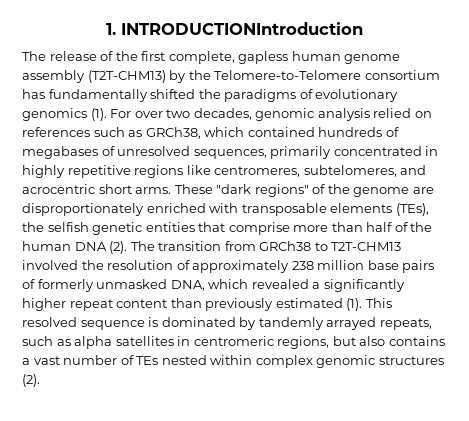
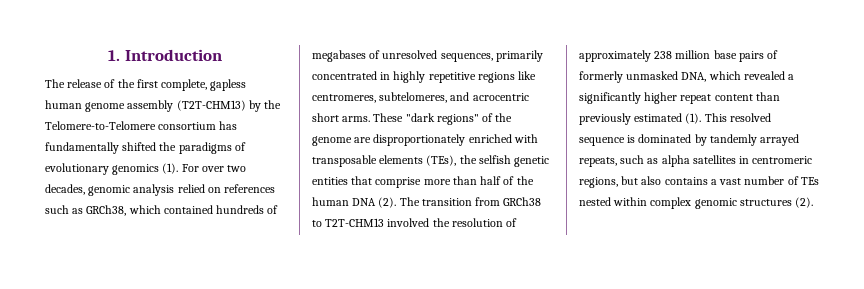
- 1. INTRODUCTIONIntroduction
+ 1. Introduction

